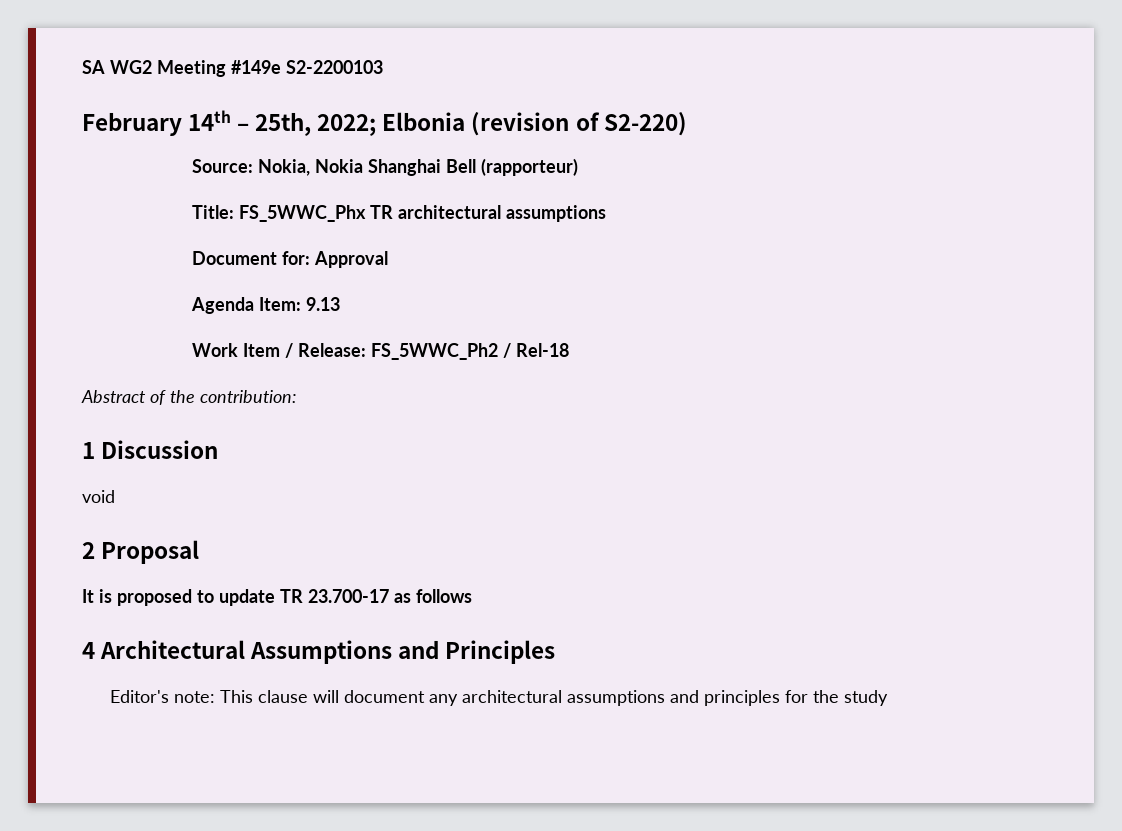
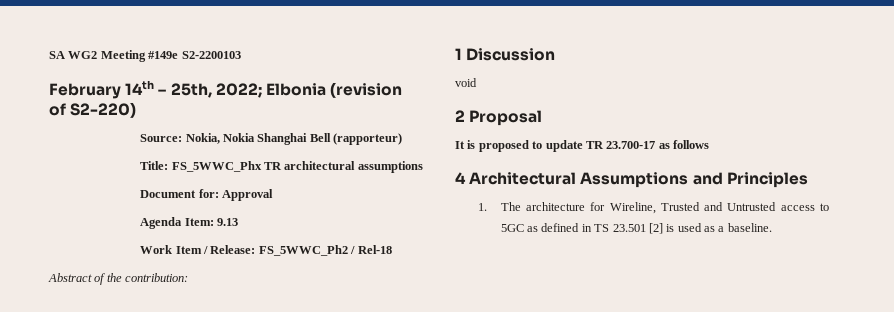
- Editor's note: This clause will document any architectural assumptions and principles for the study
+ 1. The architecture for Wireline, Trusted and Untrusted access to 5GC as defined in TS 23.501 [2] is used as a baseline.

